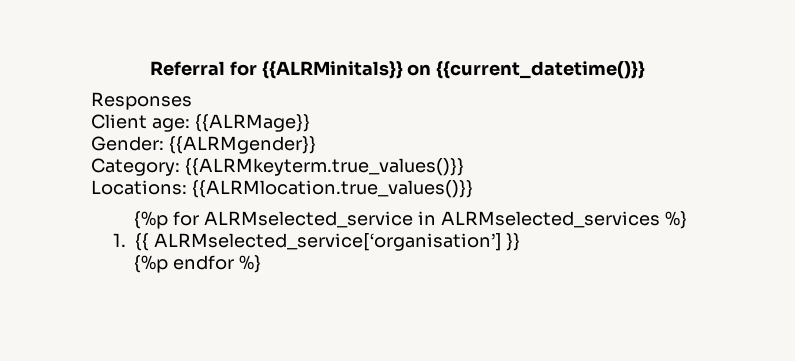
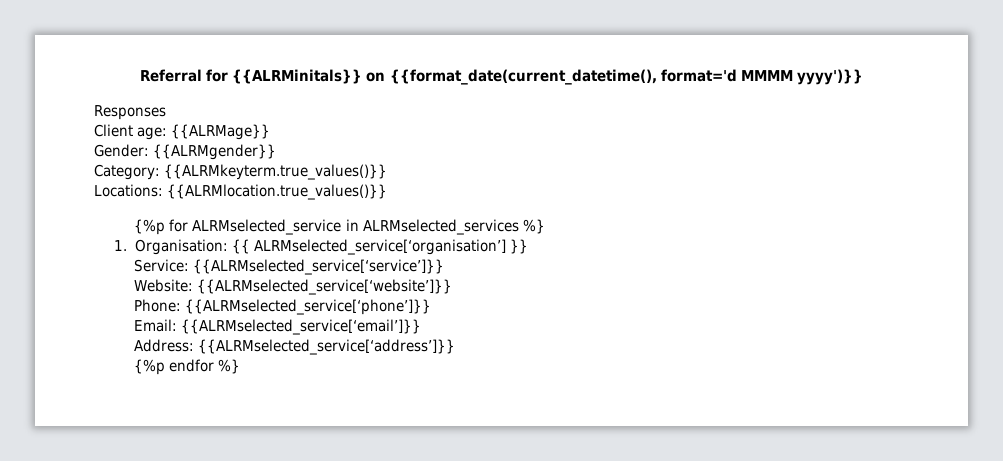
- Referral for {{ALRMinitals}} on {{current_datetime()}}
+ Referral for {{ALRMinitals}} on {{format_date(current_datetime(), format='d MMMM yyyy')}}
- 1. {{ ALRMselected_service[‘organisation’] }}
+ 1. Organisation: {{ ALRMselected_service[‘organisation’] }}
+ Service: {{ALRMselected_service[‘service’]}}
+ Website: {{ALRMselected_service[‘website’]}}
+ Phone: {{ALRMselected_service[‘phone’]}}
+ Email: {{ALRMselected_service[‘email’]}}
+ Address: {{ALRMselected_service[‘address’]}}

